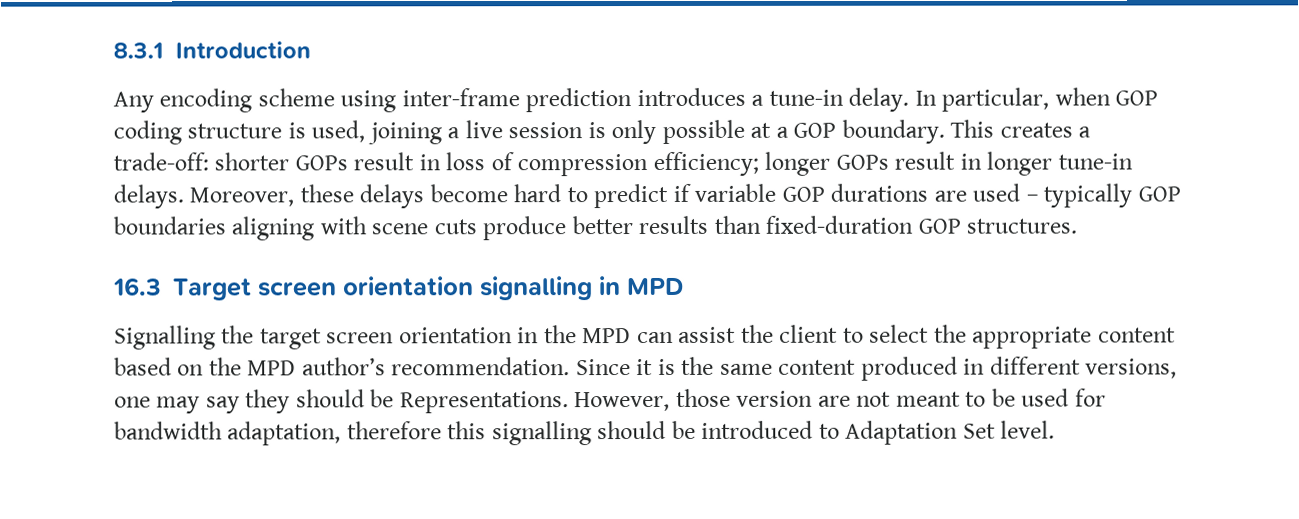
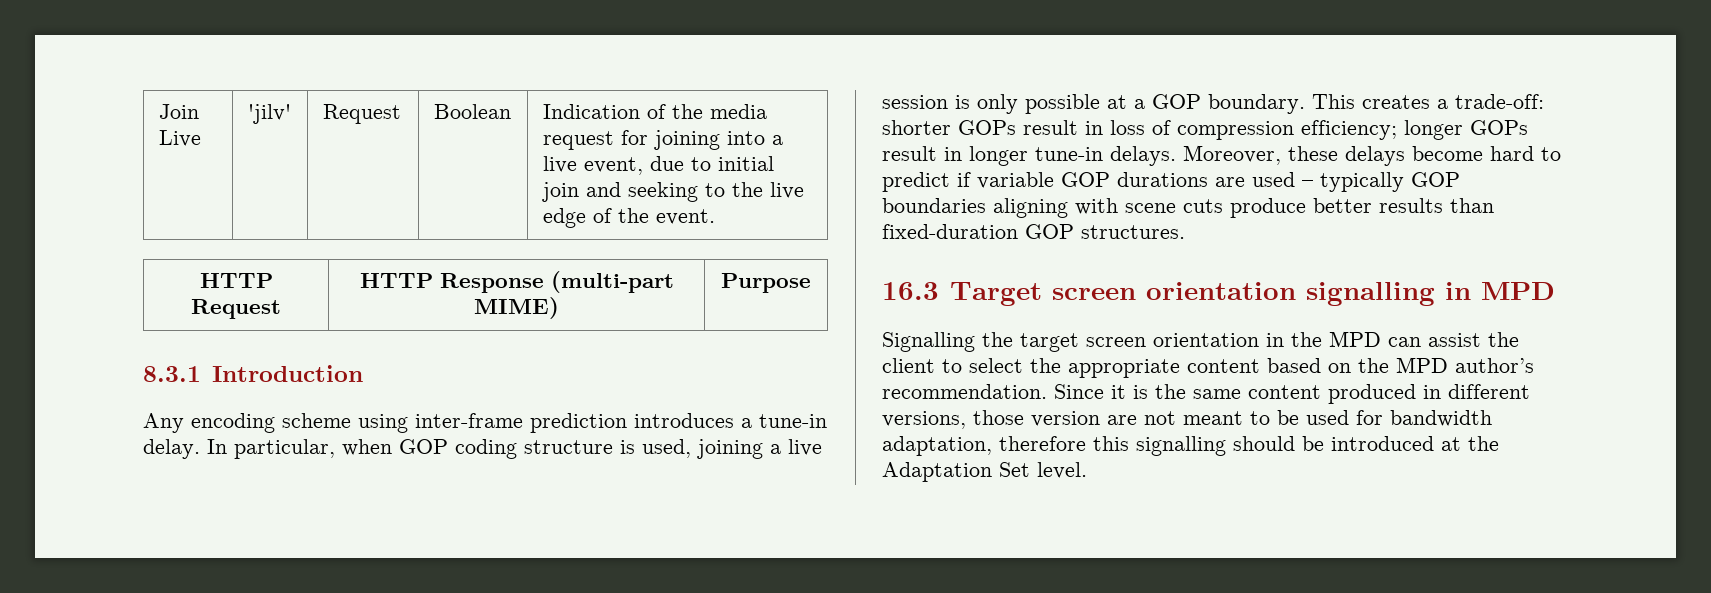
+ Join Live | 'jilv' | Request | Boolean | Indication of the media request for joining into a live event, due to initial join and seeking to the live edge of the event.
+ HTTP Request | HTTP Response (multi-part MIME) | Purpose
- Since it is the same content produced in different versions, one may say they should be Representations. However, those version are not meant to be used for bandwidth adaptation, therefore this signalling should be introduced to Adaptation Set level.
+ Since it is the same content produced in different versions, those version are not meant to be used for bandwidth adaptation, therefore this signalling should be introduced at the Adaptation Set level.

